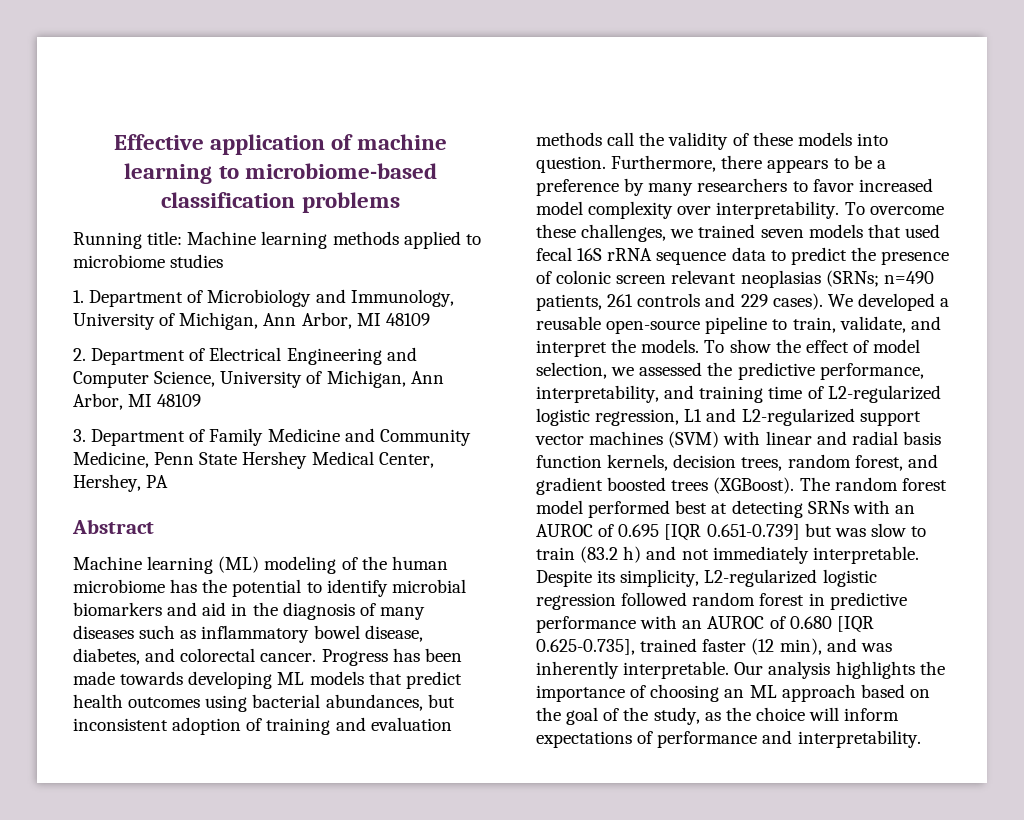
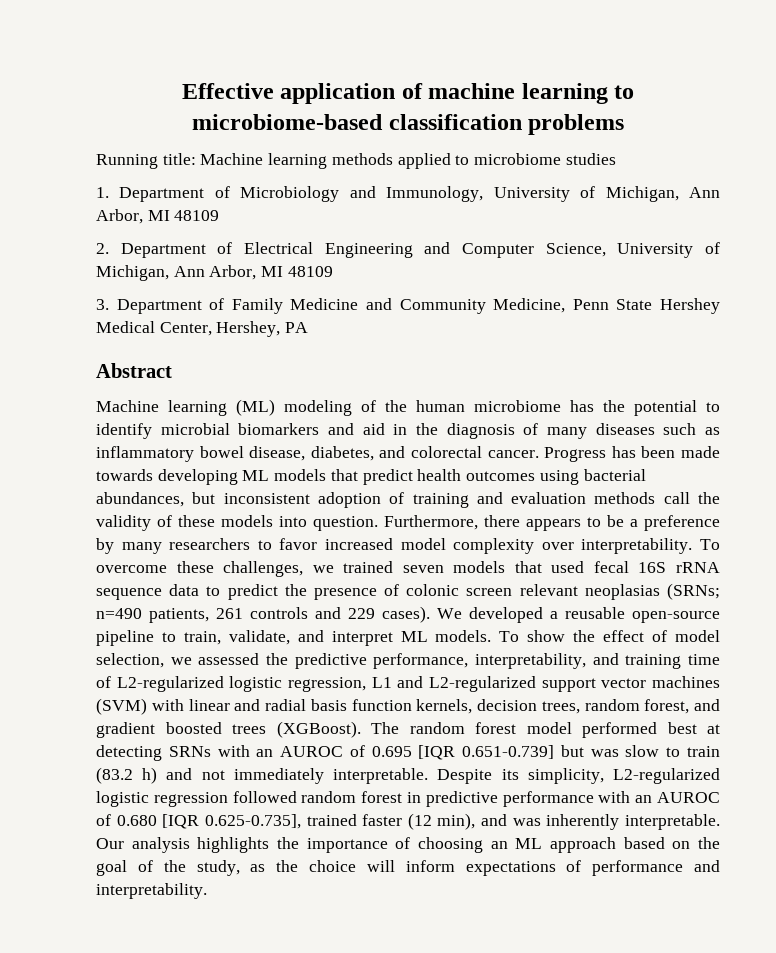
- We developed a reusable open-source pipeline to train, validate, and interpret the models.
+ We developed a reusable open-source pipeline to train, validate, and interpret ML models.

